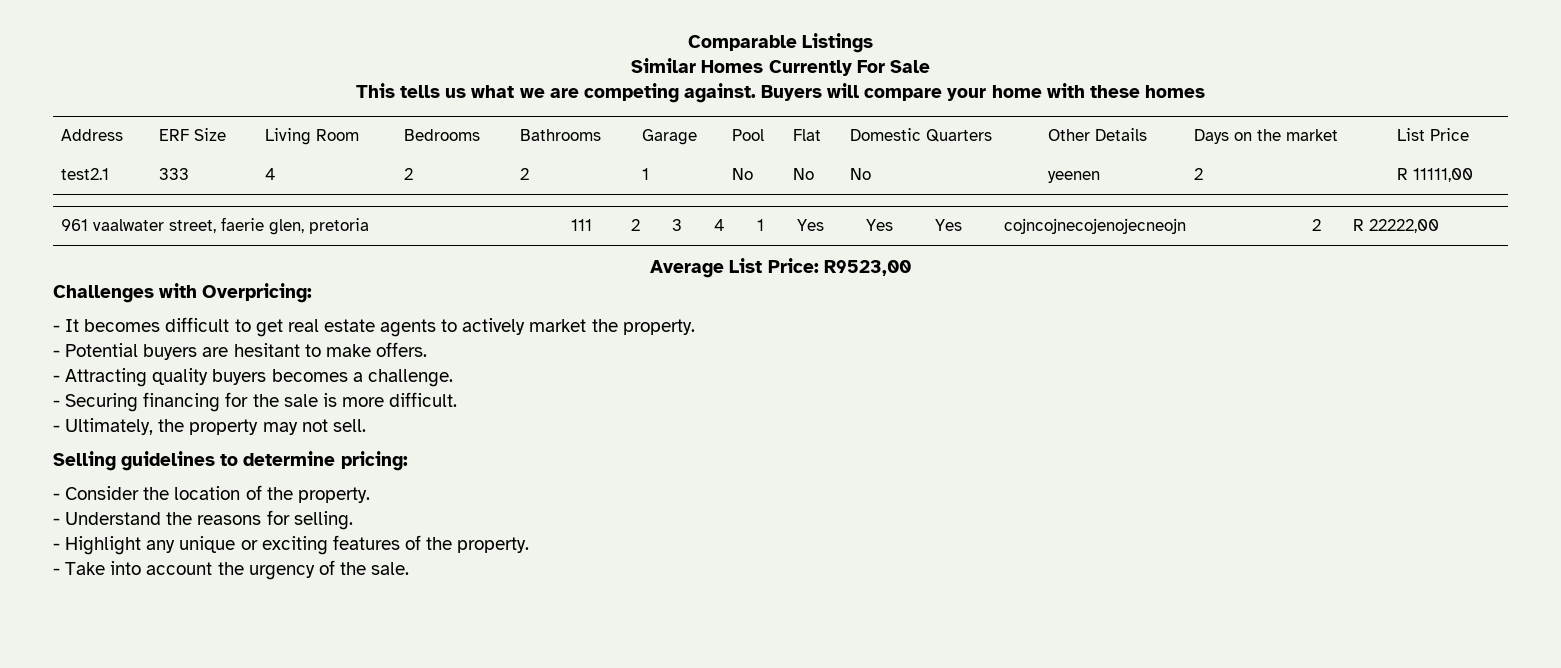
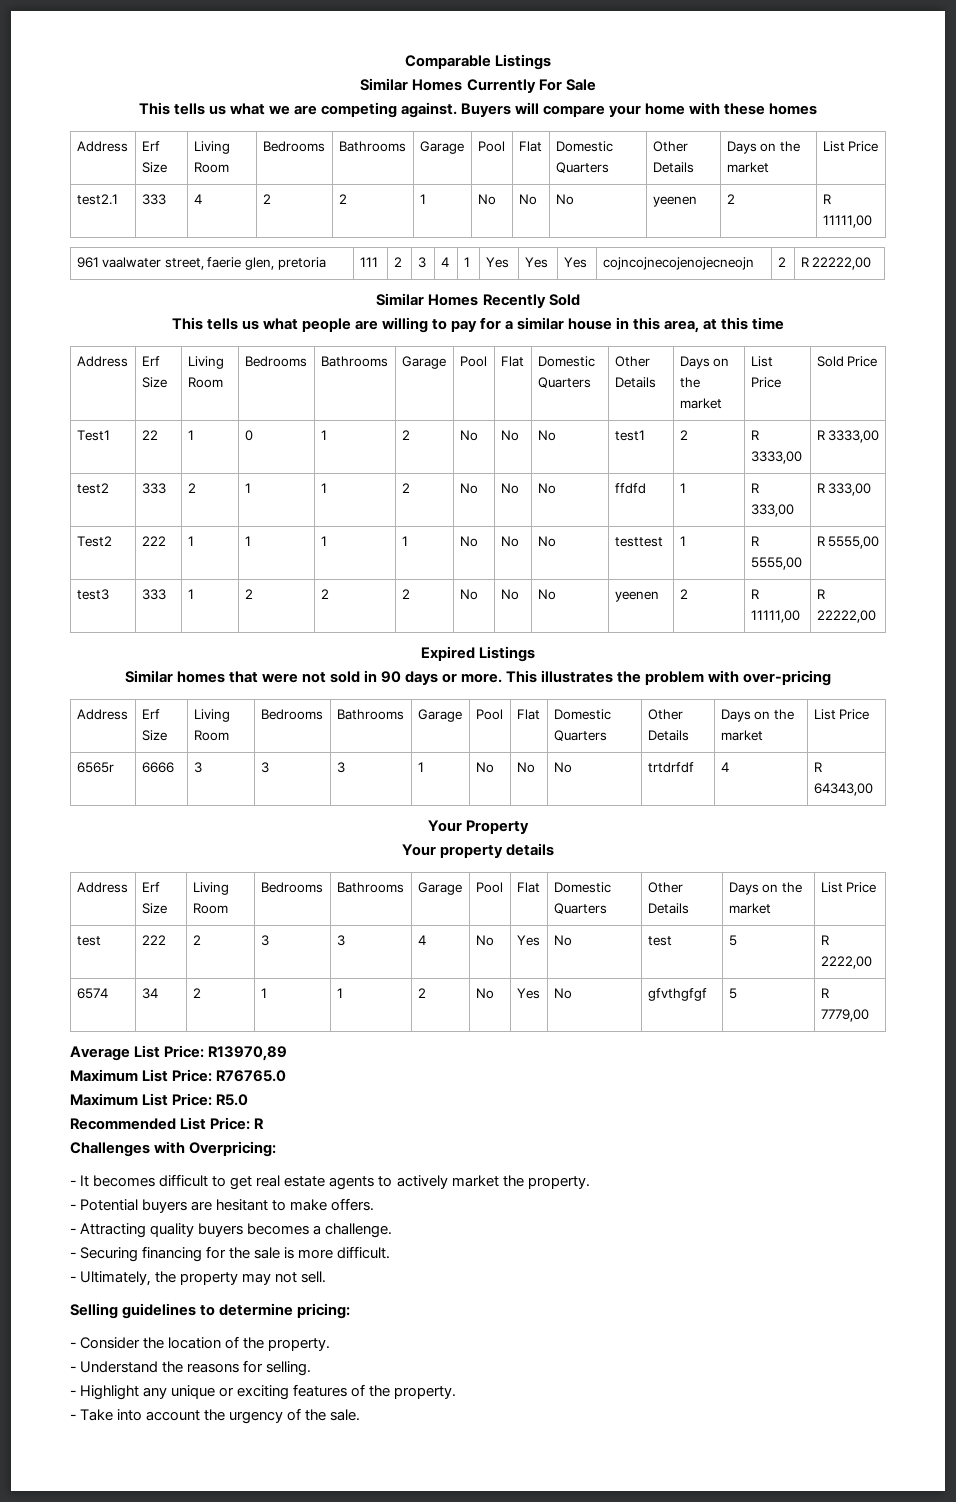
  Buyers will compare your home with these homes
- Address | ERF Size | Living Room | Bedrooms | Bathrooms | Garage | Pool | Flat | Domestic Quarters | Other Details | Days on the market | List Price
+ Address | Erf Size | Living Room | Bedrooms | Bathrooms | Garage | Pool | Flat | Domestic Quarters | Other Details | Days on the market | List Price
- Average List Price: R9523,00
+ Similar Homes Recently Sold
+ This tells us what people are willing to pay for a similar house in this area, at this time
+ Address | Erf Size | Living Room | Bedrooms | Bathrooms | Garage | Pool | Flat | Domestic Quarters | Other Details | Days on the market | List Price | Sold Price
+ Test1 | 22 | 1 | 0 | 1 | 2 | No | No | No | test1 | 2 | R 3333,00 | R 3333,00
+ test2 | 333 | 2 | 1 | 1 | 2 | No | No | No | ffdfd | 1 | R 333,00 | R 333,00
+ Test2 | 222 | 1 | 1 | 1 | 1 | No | No | No | testtest | 1 | R 5555,00 | R 5555,00
+ test3 | 333 | 1 | 2 | 2 | 2 | No | No | No | yeenen | 2 | R 11111,00 | R 22222,00
+ Expired Listings
+ Similar homes that were not sold in 90 days or more. This illustrates the problem with over-pricing
+ Address | Erf Size | Living Room | Bedrooms | Bathrooms | Garage | Pool | Flat | Domestic Quarters | Other Details | Days on the market | List Price
+ 6565r | 6666 | 3 | 3 | 3 | 1 | No | No | No | trtdrfdf | 4 | R 64343,00
+ Your Property
+ Your property details
+ Address | Erf Size | Living Room | Bedrooms | Bathrooms | Garage | Pool | Flat | Domestic Quarters | Other Details | Days on the market | List Price
+ test | 222 | 2 | 3 | 3 | 4 | No | Yes | No | test | 5 | R 2222,00
+ 6574 | 34 | 2 | 1 | 1 | 2 | No | Yes | No | gfvthgfgf | 5 | R 7779,00
+ Average List Price: R13970,89
+ Maximum List Price: R76765.0
+ Maximum List Price: R5.0
+ Recommended List Price: R

